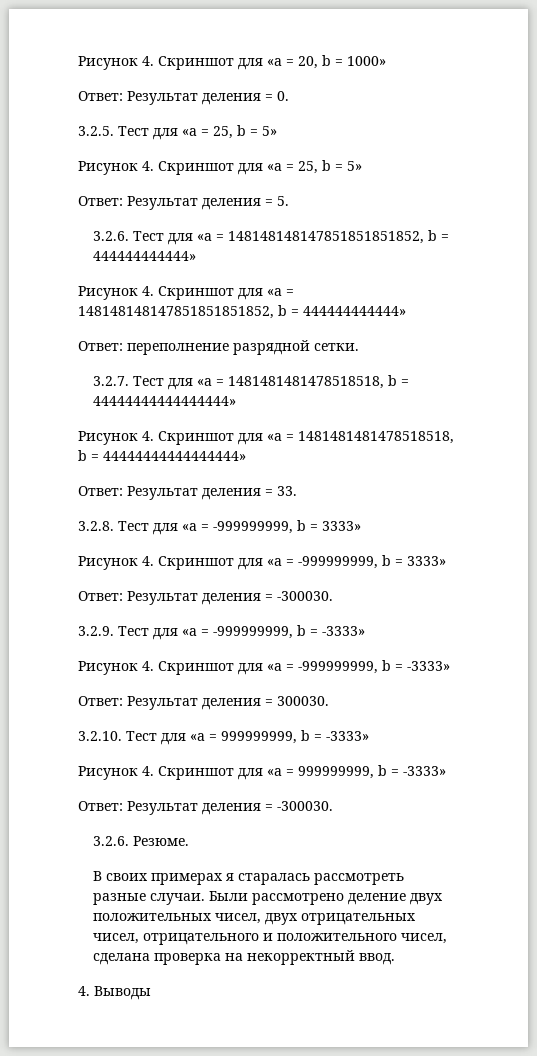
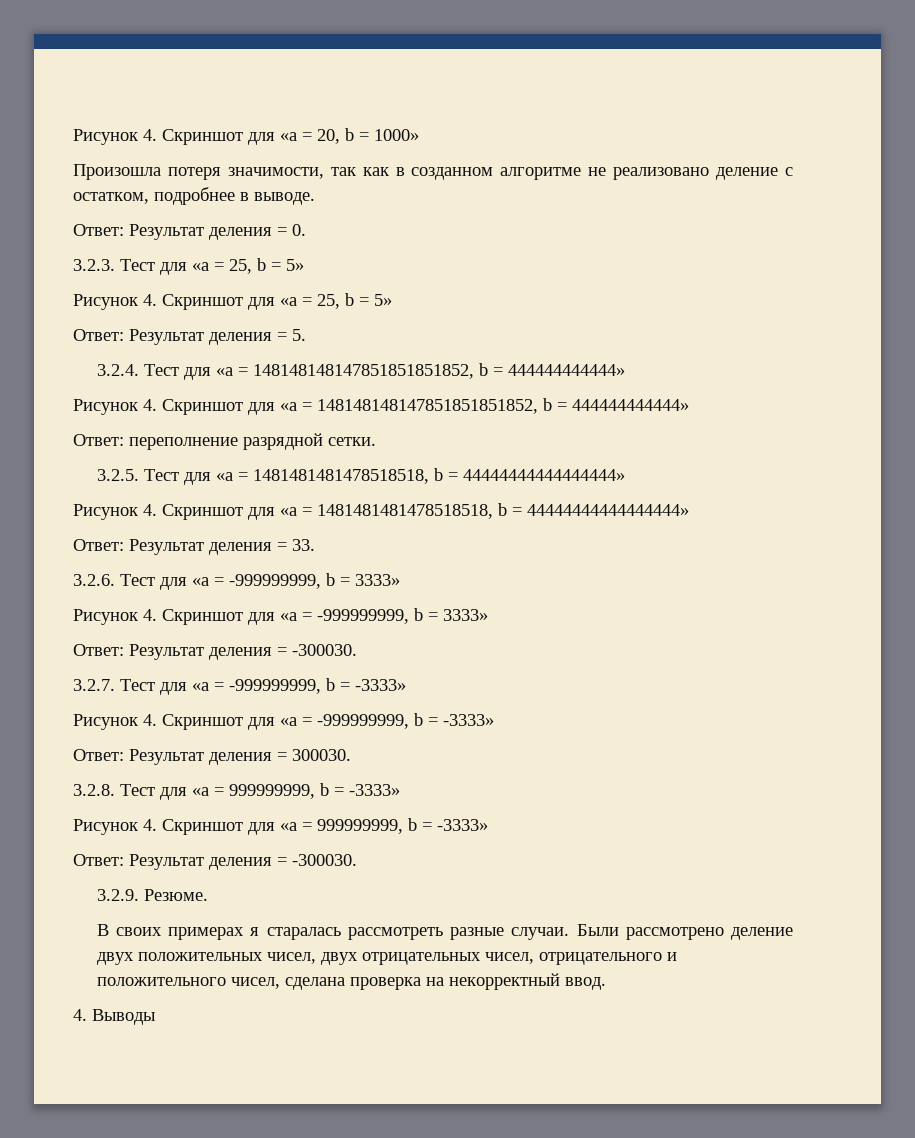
+ Произошла потеря значимости, так как в созданном алгоритме не реализовано деление с остатком, подробнее в выводе.
- 3.2.5. Тест для «a = 25, b = 5»
+ 3.2.3. Тест для «a = 25, b = 5»
- 3.2.6. Тест для «a = 148148148147851851851852, b = 444444444444»
+ 3.2.4. Тест для «a = 148148148147851851851852, b = 444444444444»
- 3.2.7. Тест для «a = 1481481481478518518, b = 44444444444444444»
+ 3.2.5. Тест для «a = 1481481481478518518, b = 44444444444444444»
- 3.2.8. Тест для «a = -999999999, b = 3333»
+ 3.2.6. Тест для «a = -999999999, b = 3333»
- 3.2.9. Тест для «a = -999999999, b = -3333»
+ 3.2.7. Тест для «a = -999999999, b = -3333»
- 3.2.10. Тест для «a = 999999999, b = -3333»
+ 3.2.8. Тест для «a = 999999999, b = -3333»
- 3.2.6. Резюме.
+ 3.2.9. Резюме.

